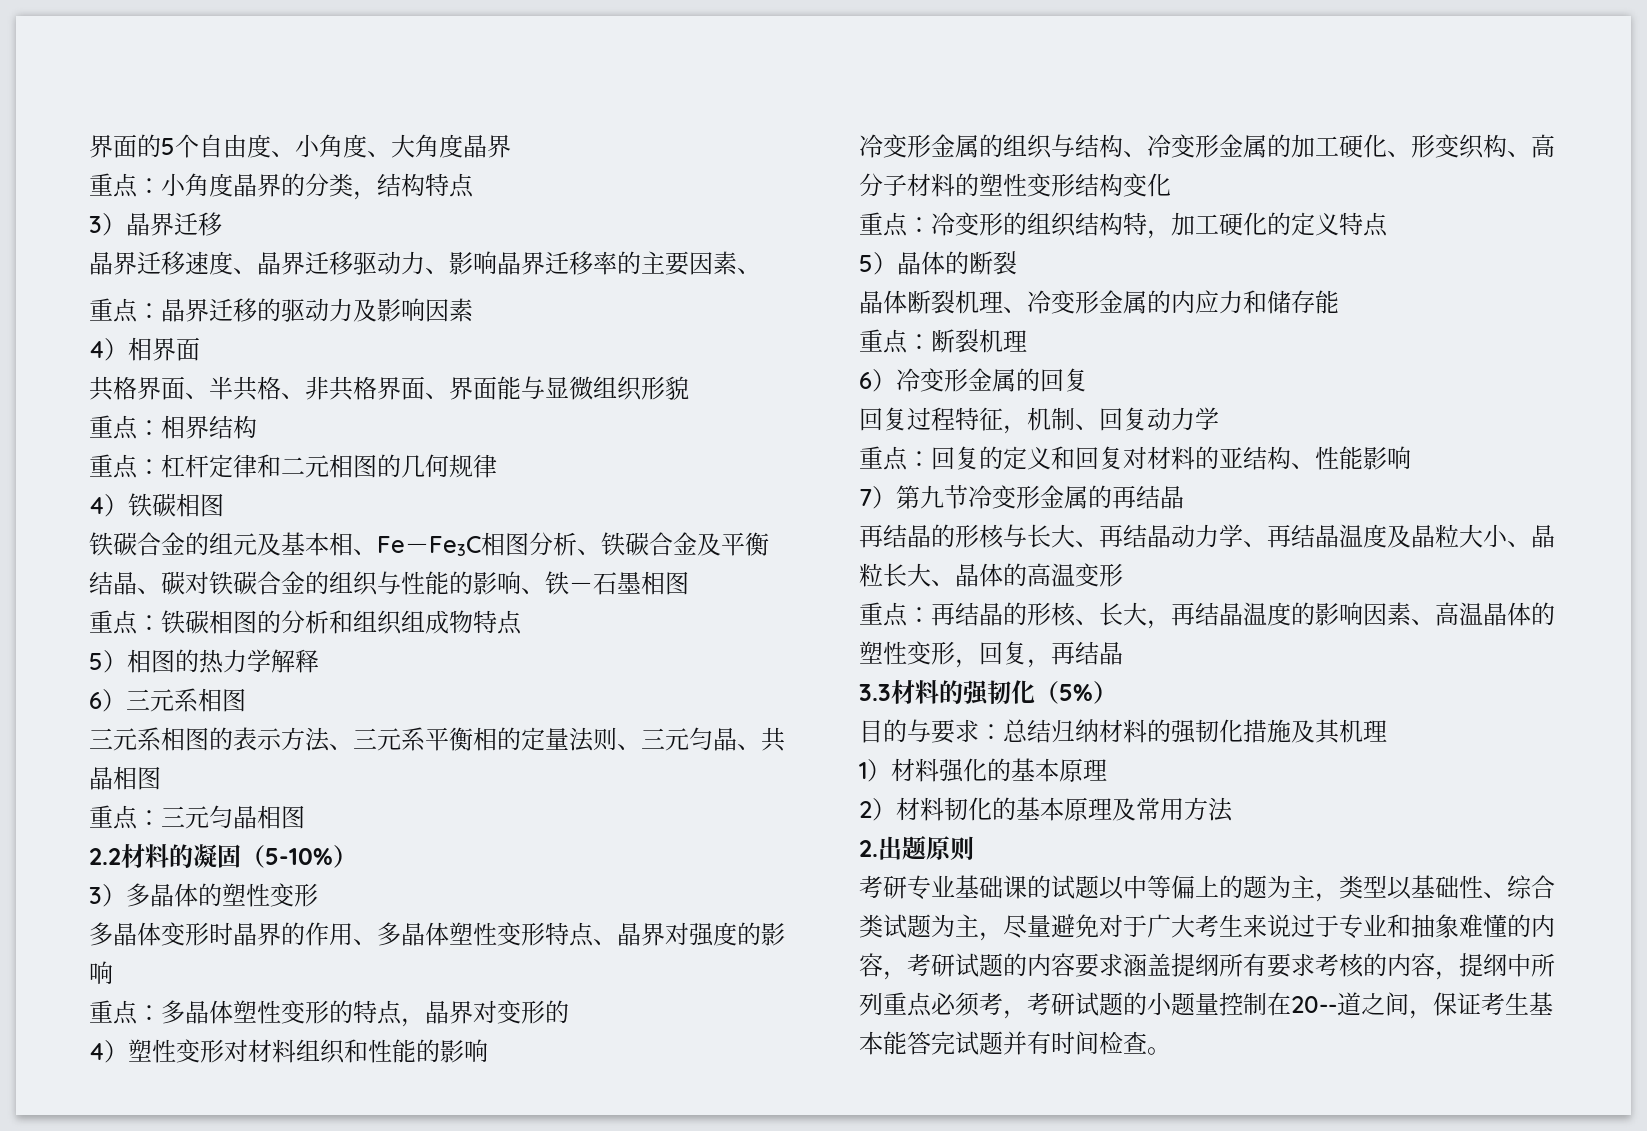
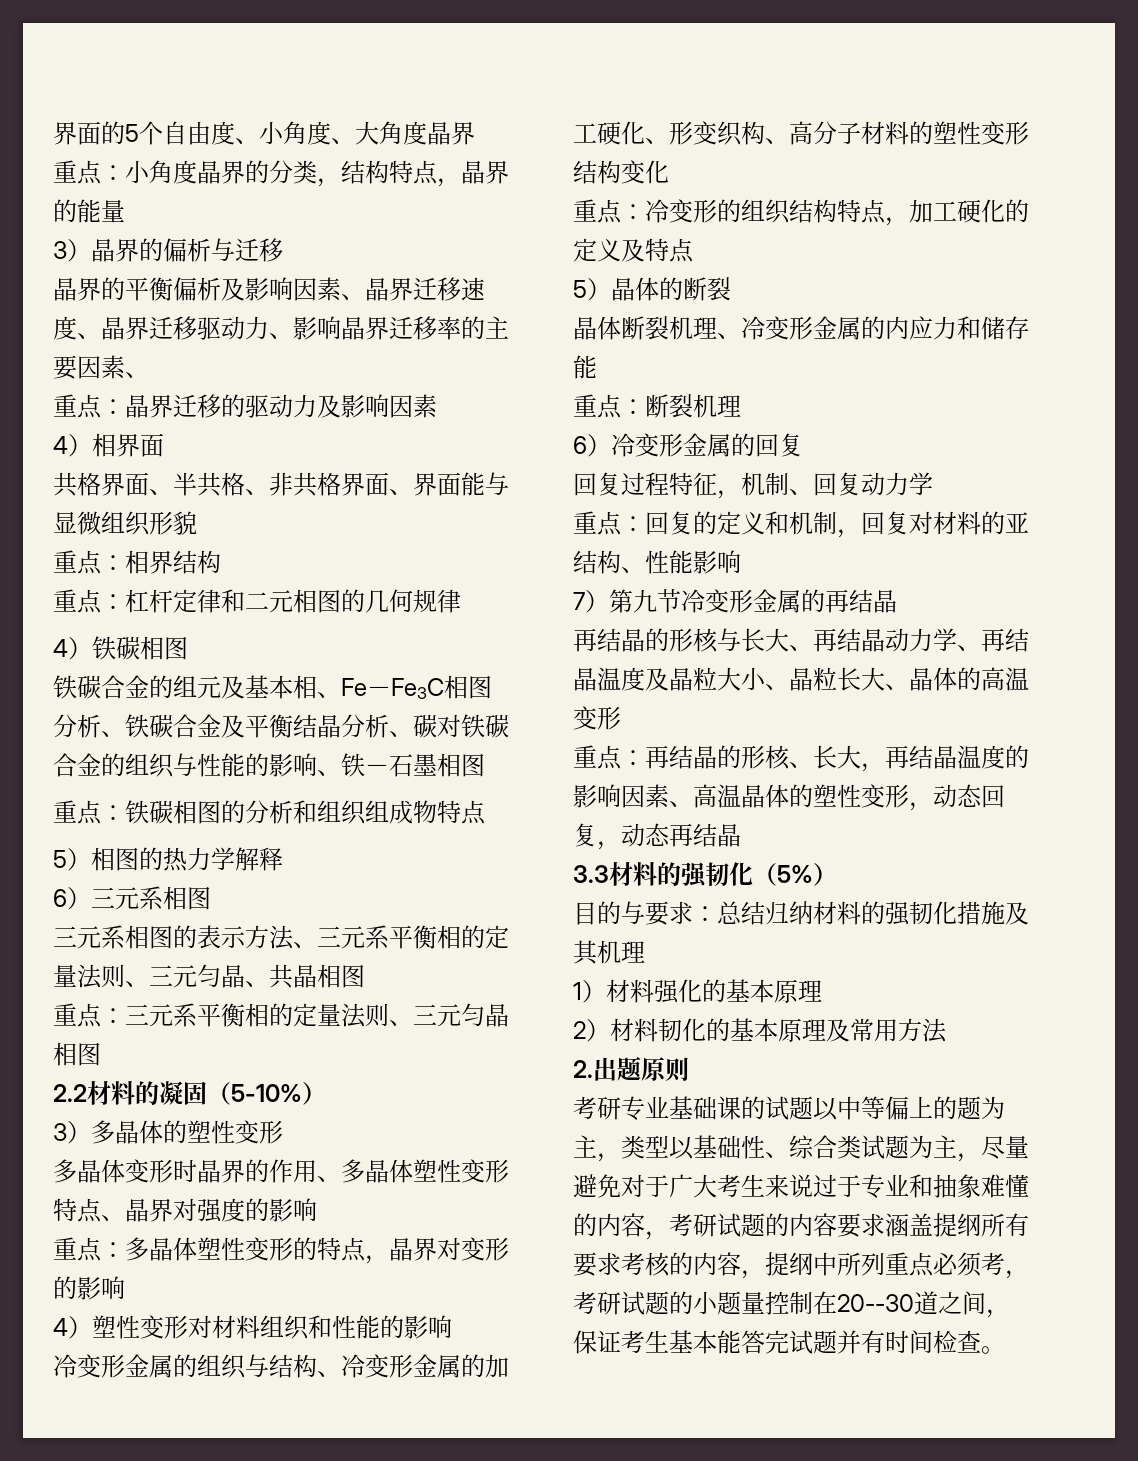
- 重点：小角度晶界的分类，结构特点
+ 重点：小角度晶界的分类，结构特点，晶界的能量
- 3）晶界迁移
+ 3）晶界的偏析与迁移
- 晶界迁移速度、晶界迁移驱动力、影响晶界迁移率的主要因素、
+ 晶界的平衡偏析及影响因素、晶界迁移速度、晶界迁移驱动力、影响晶界迁移率的主要因素、
- 铁碳合金的组元及基本相、Fe－Fe3C相图分析、铁碳合金及平衡结晶、碳对铁碳合金的组织与性能的影响、铁－石墨相图
+ 铁碳合金的组元及基本相、Fe－Fe3C相图分析、铁碳合金及平衡结晶分析、碳对铁碳合金的组织与性能的影响、铁－石墨相图
- 重点：三元匀晶相图
+ 重点：三元系平衡相的定量法则、三元匀晶相图
- 重点：多晶体塑性变形的特点，晶界对变形的
+ 重点：多晶体塑性变形的特点，晶界对变形的影响
- 重点：冷变形的组织结构特，加工硬化的定义特点
+ 重点：冷变形的组织结构特点，加工硬化的定义及特点
- 重点：回复的定义和回复对材料的亚结构、性能影响
+ 重点：回复的定义和机制，回复对材料的亚结构、性能影响
- 重点：再结晶的形核、长大，再结晶温度的影响因素、高温晶体的塑性变形，回复，再结晶
+ 重点：再结晶的形核、长大，再结晶温度的影响因素、高温晶体的塑性变形，动态回复，动态再结晶
- 考研专业基础课的试题以中等偏上的题为主，类型以基础性、综合类试题为主，尽量避免对于广大考生来说过于专业和抽象难懂的内容，考研试题的内容要求涵盖提纲所有要求考核的内容，提纲中所列重点必须考，考研试题的小题量控制在20--道之间，保证考生基本能答完试题并有时间检查。
+ 考研专业基础课的试题以中等偏上的题为主，类型以基础性、综合类试题为主，尽量避免对于广大考生来说过于专业和抽象难懂的内容，考研试题的内容要求涵盖提纲所有要求考核的内容，提纲中所列重点必须考，考研试题的小题量控制在20--30道之间，保证考生基本能答完试题并有时间检查。

